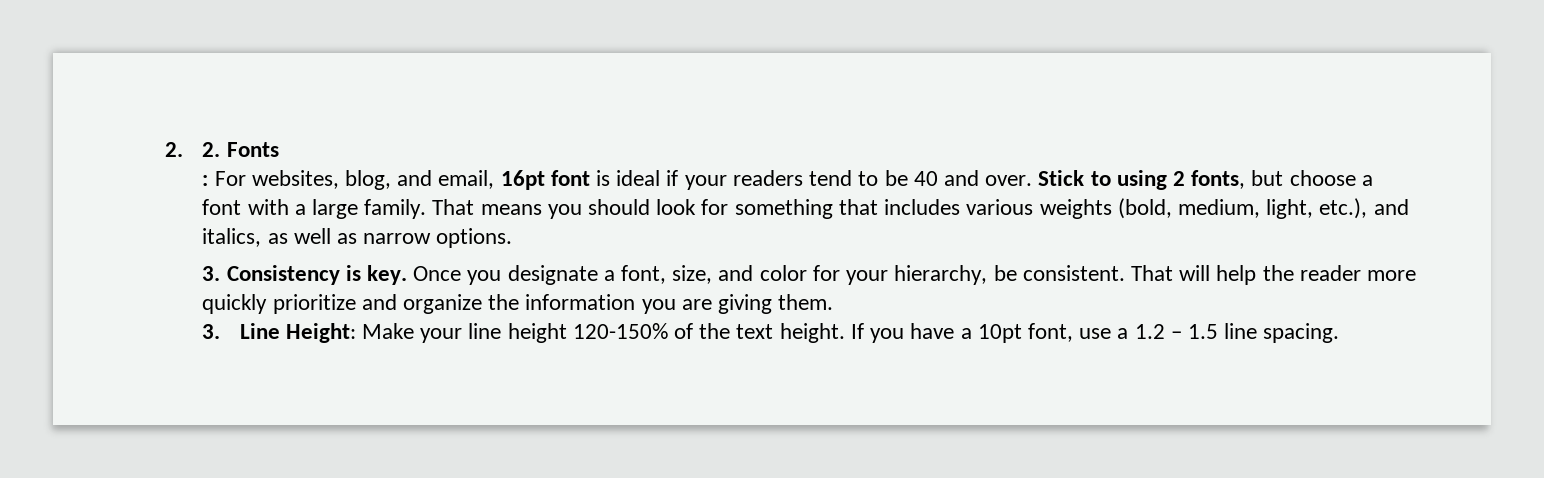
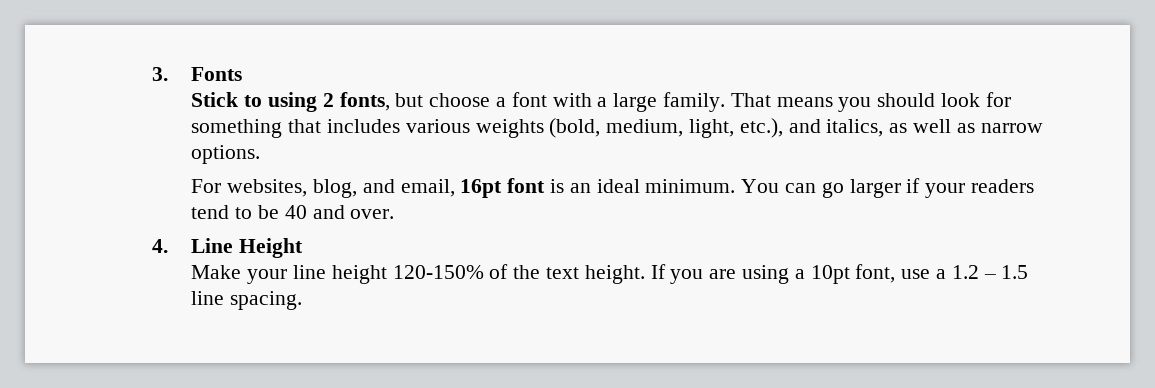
- 2. 2. Fonts
+ 3. Fonts
- : For websites, blog, and email, 16pt font is ideal if your readers tend to be 40 and over.
- 3. Consistency is key. Once you designate a font, size, and color for your hierarchy, be consistent. That will help the reader more quickly prioritize and organize the information you are giving them.
- 3. Line Height: Make your line height 120-150% of the text height.
+ For websites, blog, and email, 16pt font is an ideal minimum. You can go larger if your readers tend to be 40 and over.
+ 4. Line Height
+ Make your line height 120-150% of the text height.
- If you have a 10pt font, use a 1.2 – 1.5 line spacing.
+ If you are using a 10pt font, use a 1.2 – 1.5 line spacing.

